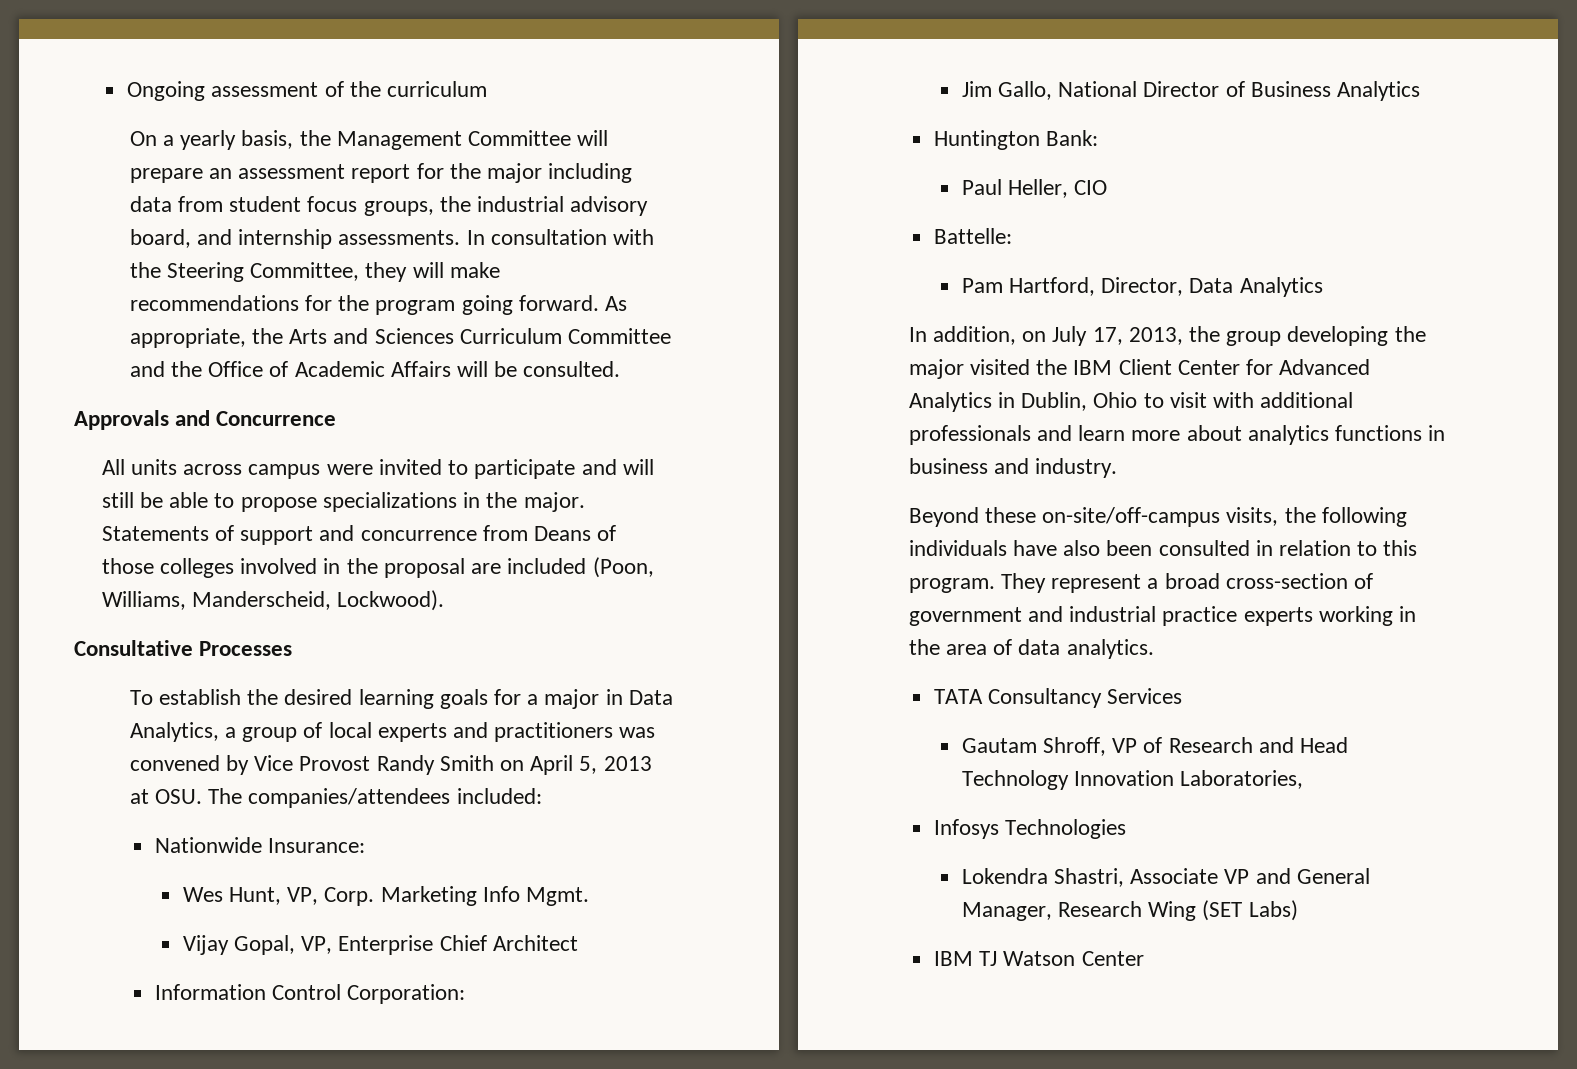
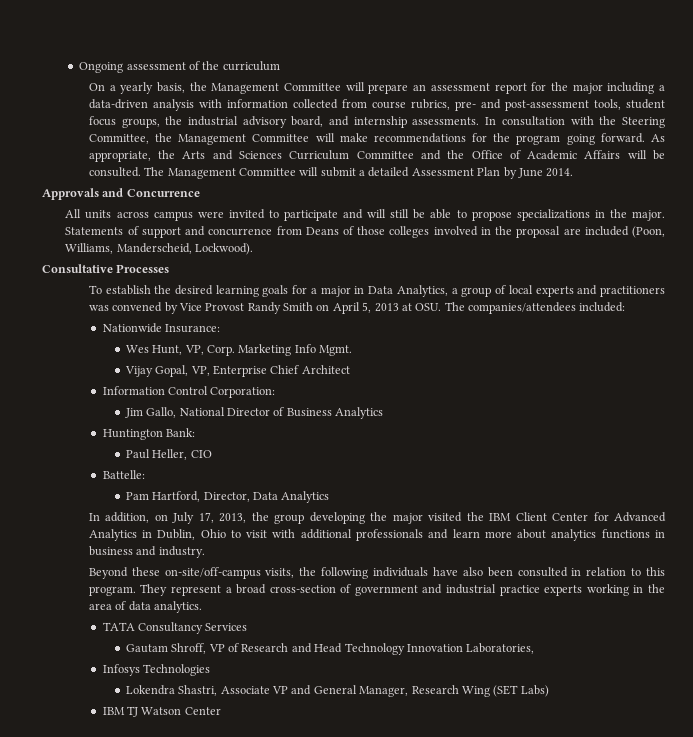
- On a yearly basis, the Management Committee will prepare an assessment report for the major including data from student focus groups, the industrial advisory board, and internship assessments.
+ On a yearly basis, the Management Committee will prepare an assessment report for the major including a data-driven analysis with information collected from course rubrics, pre- and post-assessment tools, student focus groups, the industrial advisory board, and internship assessments.
- In consultation with the Steering Committee, they will make recommendations for the program going forward.
+ In consultation with the Steering Committee, the Management Committee will make recommendations for the program going forward.
+ The Management Committee will submit a detailed Assessment Plan by June 2014.

